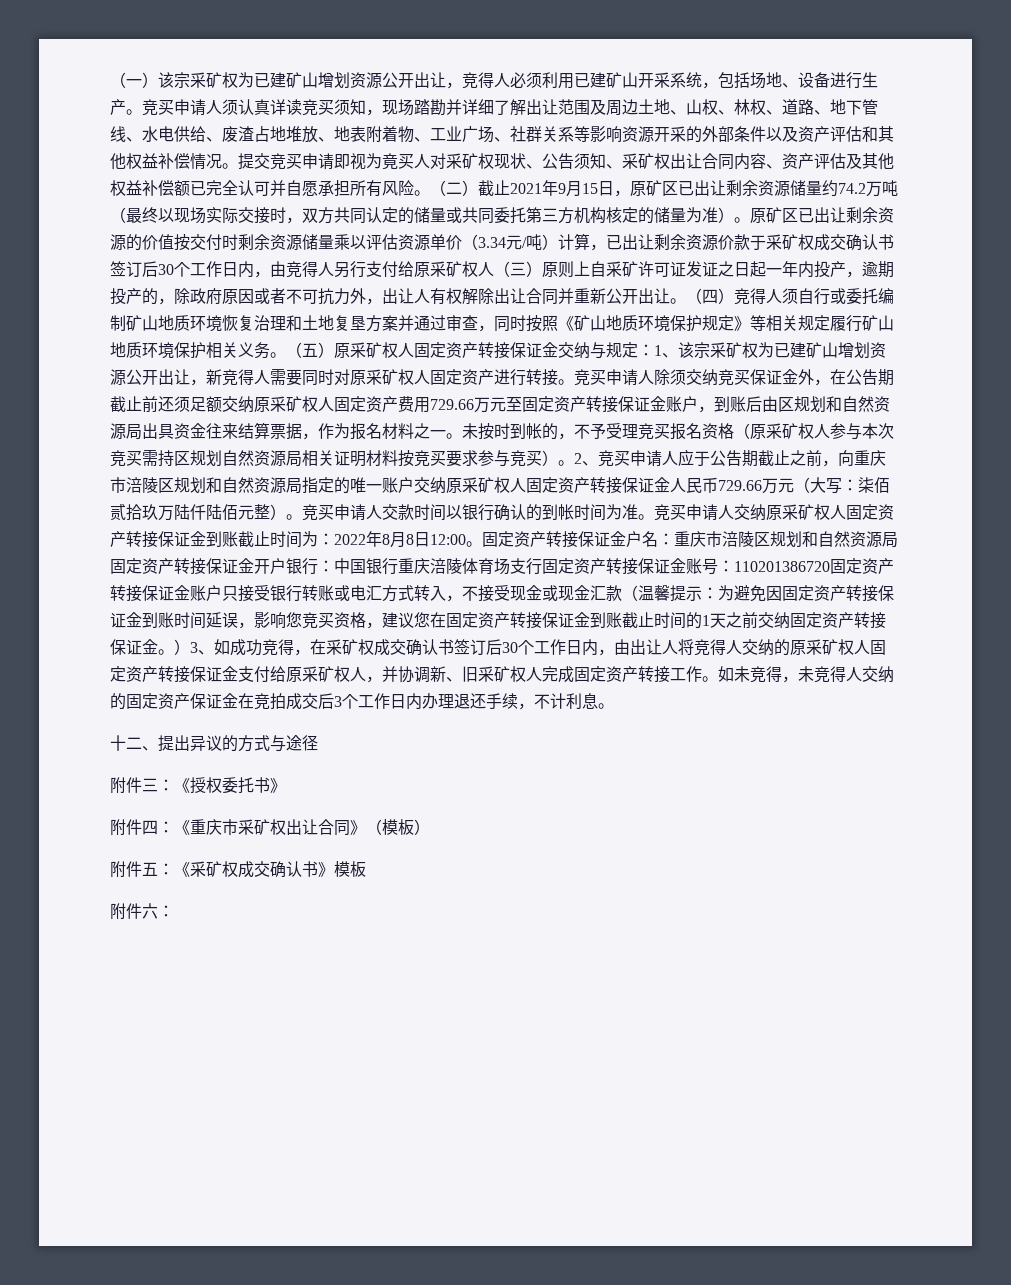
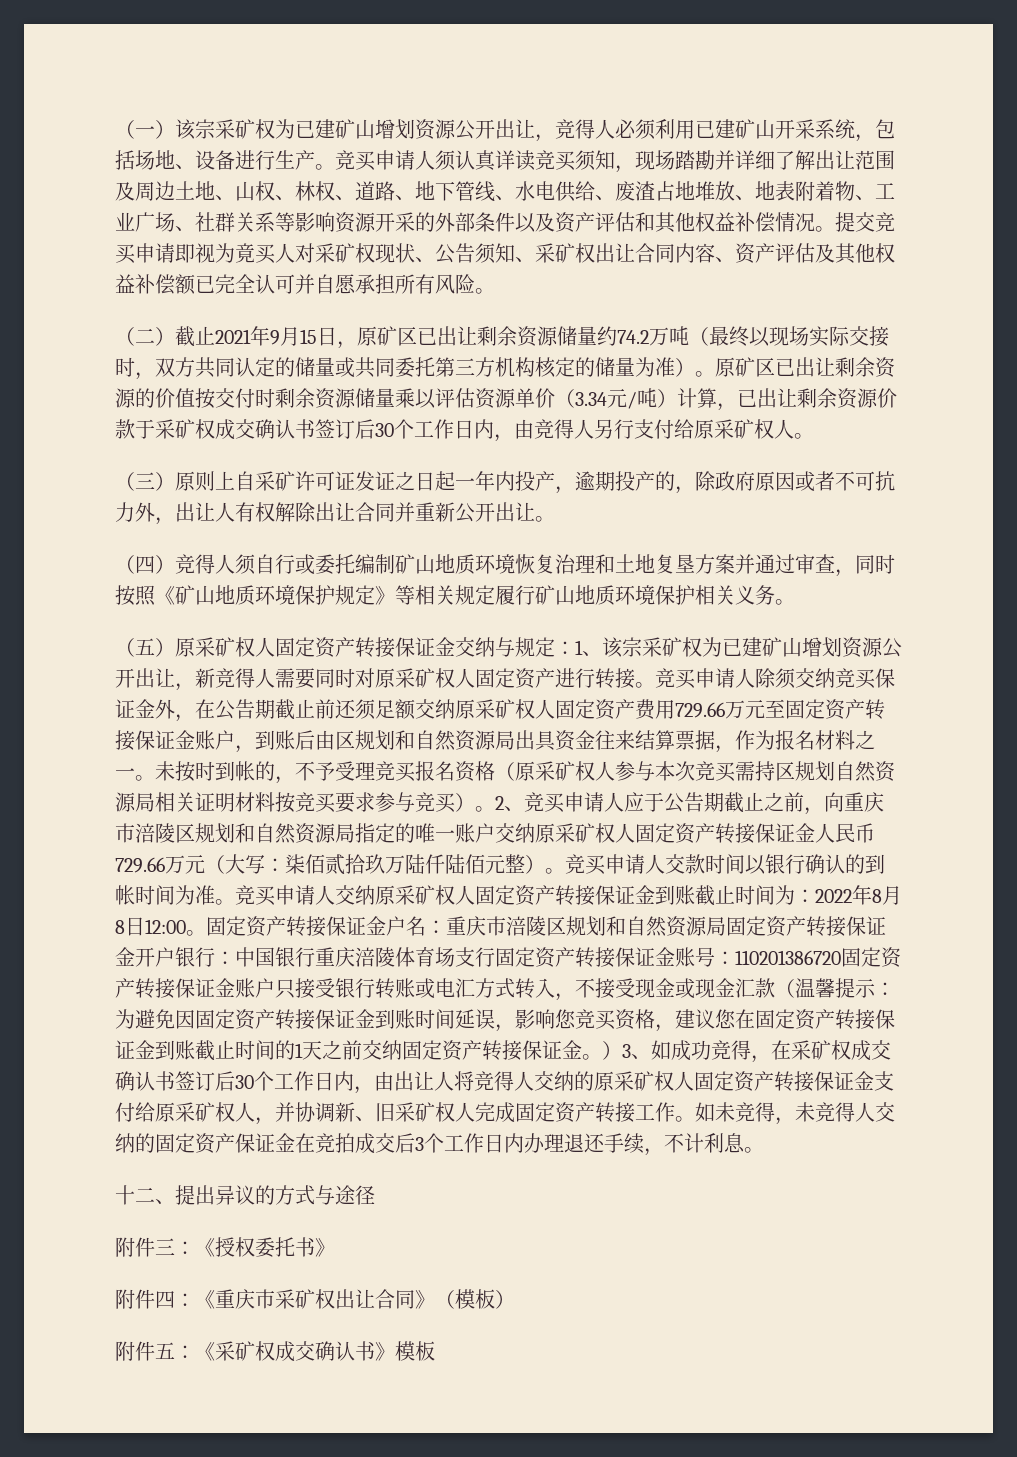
- 提交竞买申请即视为竟买人对采矿权现状、公告须知、采矿权出让合同内容、资产评估及其他权益补偿额已完全认可并自愿承担所有风险。（二）截止2021年9月15日，原矿区已出让剩余资源储量约74.2万吨（最终以现场实际交接时，双方共同认定的储量或共同委托第三方机构核定的储量为准）。
+ 提交竞买申请即视为竟买人对采矿权现状、公告须知、采矿权出让合同内容、资产评估及其他权益补偿额已完全认可并自愿承担所有风险。
+ （二）截止2021年9月15日，原矿区已出让剩余资源储量约74.2万吨（最终以现场实际交接时，双方共同认定的储量或共同委托第三方机构核定的储量为准）。
- 原矿区已出让剩余资源的价值按交付时剩余资源储量乘以评估资源单价（3.34元/吨）计算，已出让剩余资源价款于采矿权成交确认书签订后30个工作日内，由竞得人另行支付给原采矿权人（三）原则上自采矿许可证发证之日起一年内投产，逾期投产的，除政府原因或者不可抗力外，出让人有权解除出让合同并重新公开出让。（四）竞得人须自行或委托编制矿山地质环境恢复治理和土地复垦方案并通过审查，同时按照《矿山地质环境保护规定》等相关规定履行矿山地质环境保护相关义务。（五）原采矿权人固定资产转接保证金交纳与规定：
+ 原矿区已出让剩余资源的价值按交付时剩余资源储量乘以评估资源单价（3.34元/吨）计算，已出让剩余资源价款于采矿权成交确认书签订后30个工作日内，由竞得人另行支付给原采矿权人。
+ （三）原则上自采矿许可证发证之日起一年内投产，逾期投产的，除政府原因或者不可抗力外，出让人有权解除出让合同并重新公开出让。
+ （四）竞得人须自行或委托编制矿山地质环境恢复治理和土地复垦方案并通过审查，同时按照《矿山地质环境保护规定》等相关规定履行矿山地质环境保护相关义务。
+ （五）原采矿权人固定资产转接保证金交纳与规定：
- 附件六：

